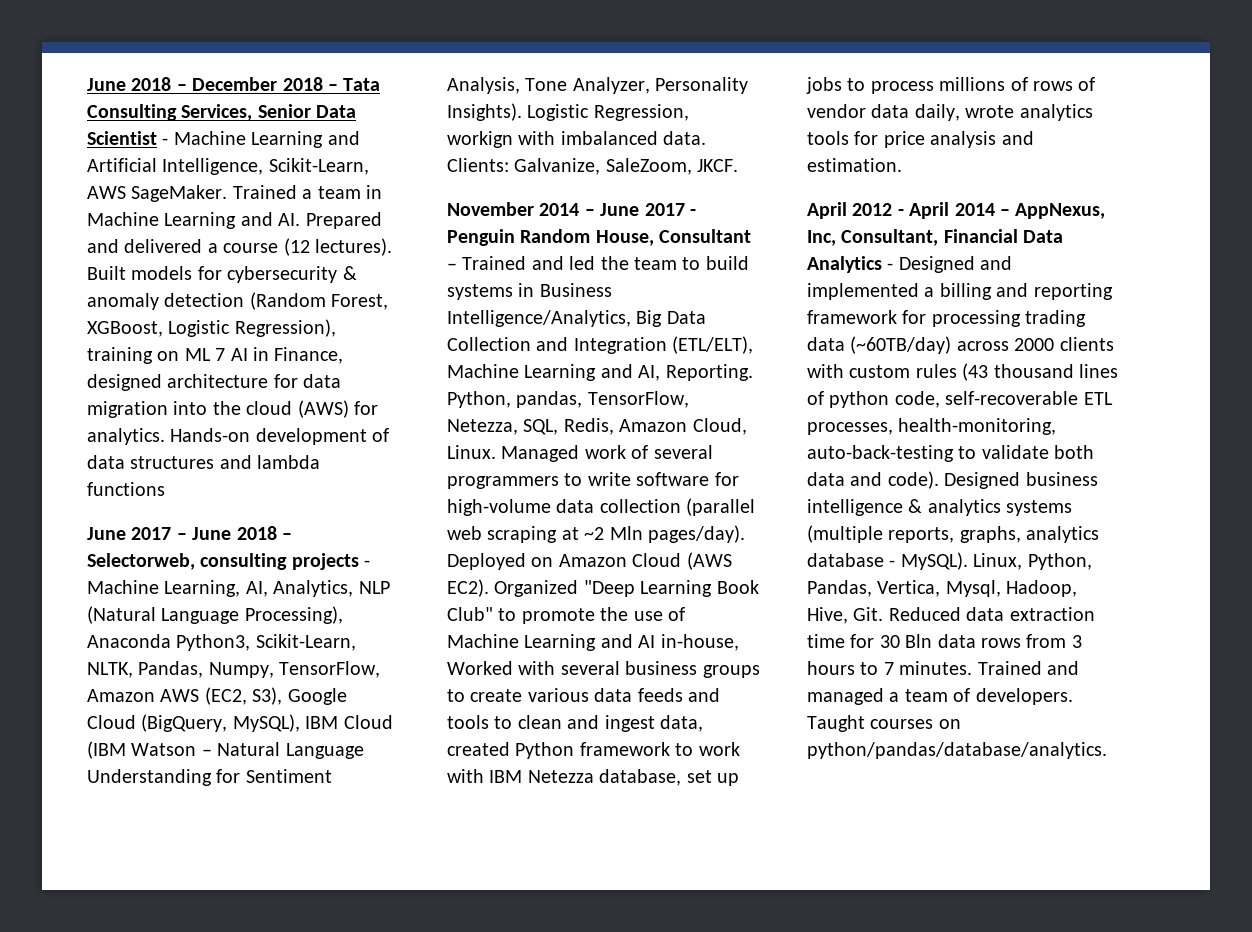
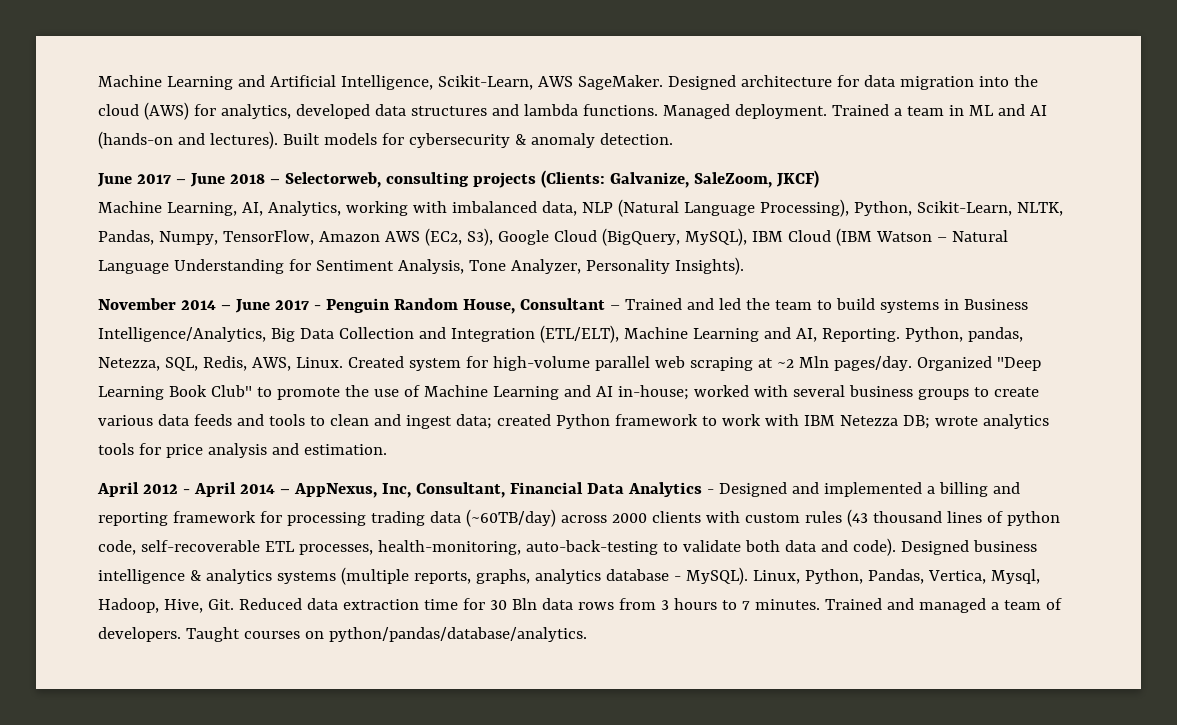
- June 2018 – December 2018 – Tata Consulting Services, Senior Data Scientist - Machine Learning and Artificial Intelligence, Scikit-Learn, AWS SageMaker.
+ Machine Learning and Artificial Intelligence, Scikit-Learn, AWS SageMaker.
- Trained a team in Machine Learning and AI. Prepared and delivered a course (12 lectures). Built models for cybersecurity & anomaly detection (Random Forest, XGBoost, Logistic Regression), training on ML 7 AI in Finance, designed architecture for data migration into the cloud (AWS) for analytics. Hands-on development of data structures and lambda functions
+ Designed architecture for data migration into the cloud (AWS) for analytics, developed data structures and lambda functions. Managed deployment. Trained a team in ML and AI (hands-on and lectures). Built models for cybersecurity & anomaly detection.
- June 2017 – June 2018 – Selectorweb, consulting projects - Machine Learning, AI, Analytics, NLP (Natural Language Processing), Anaconda Python3, Scikit-Learn, NLTK, Pandas, Numpy, TensorFlow, Amazon AWS (EC2, S3), Google Cloud (BigQuery, MySQL), IBM Cloud (IBM Watson – Natural Language Understanding for Sentiment Analysis, Tone Analyzer, Personality Insights). Logistic Regression, workign with imbalanced data. Clients: Galvanize, SaleZoom, JKCF.
+ June 2017 – June 2018 – Selectorweb, consulting projects (Clients: Galvanize, SaleZoom, JKCF)
+ Machine Learning, AI, Analytics, working with imbalanced data, NLP (Natural Language Processing), Python, Scikit-Learn, NLTK, Pandas, Numpy, TensorFlow, Amazon AWS (EC2, S3), Google Cloud (BigQuery, MySQL), IBM Cloud (IBM Watson – Natural Language Understanding for Sentiment Analysis, Tone Analyzer, Personality Insights).
- Python, pandas, TensorFlow, Netezza, SQL, Redis, Amazon Cloud, Linux. Managed work of several programmers to write software for high-volume data collection (parallel web scraping at ~2 Mln pages/day). Deployed on Amazon Cloud (AWS EC2).
+ Python, pandas, Netezza, SQL, Redis, AWS, Linux. Created system for high-volume parallel web scraping at ~2 Mln pages/day.
- Organized "Deep Learning Book Club" to promote the use of Machine Learning and AI in-house, Worked with several business groups to create various data feeds and tools to clean and ingest data, created Python framework to work with IBM Netezza database, set up jobs to process millions of rows of vendor data daily, wrote analytics tools for price analysis and estimation.
+ Organized "Deep Learning Book Club" to promote the use of Machine Learning and AI in-house; worked with several business groups to create various data feeds and tools to clean and ingest data; created Python framework to work with IBM Netezza DB; wrote analytics tools for price analysis and estimation.

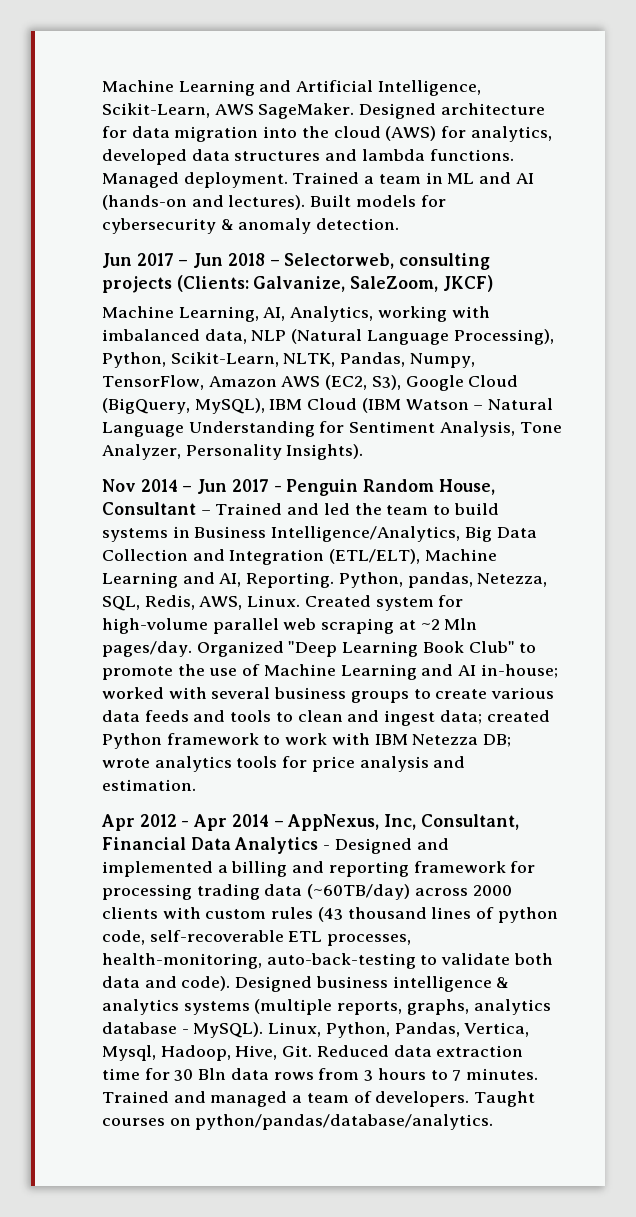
- June 2017 – June 2018 – Selectorweb, consulting projects (Clients: Galvanize, SaleZoom, JKCF)
+ Jun 2017 – Jun 2018 – Selectorweb, consulting projects (Clients: Galvanize, SaleZoom, JKCF)
- November 2014 – June 2017 - Penguin Random House, Consultant – Trained and led the team to build systems in Business Intelligence/Analytics, Big Data Collection and Integration (ETL/ELT), Machine Learning and AI, Reporting.
+ Nov 2014 – Jun 2017 - Penguin Random House, Consultant – Trained and led the team to build systems in Business Intelligence/Analytics, Big Data Collection and Integration (ETL/ELT), Machine Learning and AI, Reporting.
- April 2012 - April 2014 – AppNexus, Inc, Consultant, Financial Data Analytics - Designed and implemented a billing and reporting framework for processing trading data (~60TB/day) across 2000 clients with custom rules (43 thousand lines of python code, self-recoverable ETL processes, health-monitoring, auto-back-testing to validate both data and code).
+ Apr 2012 - Apr 2014 – AppNexus, Inc, Consultant, Financial Data Analytics - Designed and implemented a billing and reporting framework for processing trading data (~60TB/day) across 2000 clients with custom rules (43 thousand lines of python code, self-recoverable ETL processes, health-monitoring, auto-back-testing to validate both data and code).

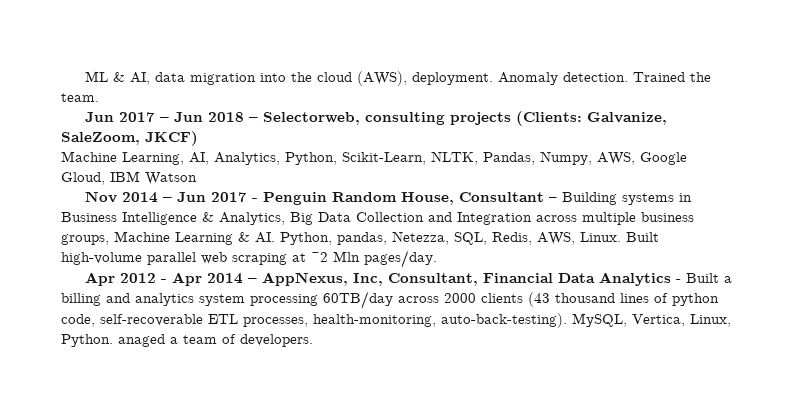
- Machine Learning and Artificial Intelligence, Scikit-Learn, AWS SageMaker. Designed architecture for data migration into the cloud (AWS) for analytics, developed data structures and lambda functions. Managed deployment. Trained a team in ML and AI (hands-on and lectures). Built models for cybersecurity & anomaly detection.
+ ML & AI, data migration into the cloud (AWS), deployment. Anomaly detection. Trained the team.
- Machine Learning, AI, Analytics, working with imbalanced data, NLP (Natural Language Processing), Python, Scikit-Learn, NLTK, Pandas, Numpy, TensorFlow, Amazon AWS (EC2, S3), Google Cloud (BigQuery, MySQL), IBM Cloud (IBM Watson – Natural Language Understanding for Sentiment Analysis, Tone Analyzer, Personality Insights).
+ Machine Learning, AI, Analytics, Python, Scikit-Learn, NLTK, Pandas, Numpy, AWS, Google Gloud, IBM Watson
- Nov 2014 – Jun 2017 - Penguin Random House, Consultant – Trained and led the team to build systems in Business Intelligence/Analytics, Big Data Collection and Integration (ETL/ELT), Machine Learning and AI, Reporting. Python, pandas, Netezza, SQL, Redis, AWS, Linux.
+ Nov 2014 – Jun 2017 - Penguin Random House, Consultant – Building systems in Business Intelligence & Analytics, Big Data Collection and Integration across multiple business groups, Machine Learning & AI. Python, pandas, Netezza, SQL, Redis, AWS, Linux.
- Created system for high-volume parallel web scraping at ~2 Mln pages/day. Organized "Deep Learning Book Club" to promote the use of Machine Learning and AI in-house; worked with several business groups to create various data feeds and tools to clean and ingest data; created Python framework to work with IBM Netezza DB; wrote analytics tools for price analysis and estimation.
+ Built high-volume parallel web scraping at ~2 Mln pages/day.
- Apr 2012 - Apr 2014 – AppNexus, Inc, Consultant, Financial Data Analytics - Designed and implemented a billing and reporting framework for processing trading data (~60TB/day) across 2000 clients with custom rules (43 thousand lines of python code, self-recoverable ETL processes, health-monitoring, auto-back-testing to validate both data and code). Designed business intelligence & analytics systems (multiple reports, graphs, analytics database - MySQL). Linux, Python, Pandas, Vertica, Mysql, Hadoop, Hive, Git. Reduced data extraction time for 30 Bln data rows from 3 hours to 7 minutes. Trained and managed a team of developers. Taught courses on python/pandas/database/analytics.
+ Apr 2012 - Apr 2014 – AppNexus, Inc, Consultant, Financial Data Analytics - Built a billing and analytics system processing 60TB/day across 2000 clients (43 thousand lines of python code, self-recoverable ETL processes, health-monitoring, auto-back-testing). MySQL, Vertica, Linux, Python. anaged a team of developers.

